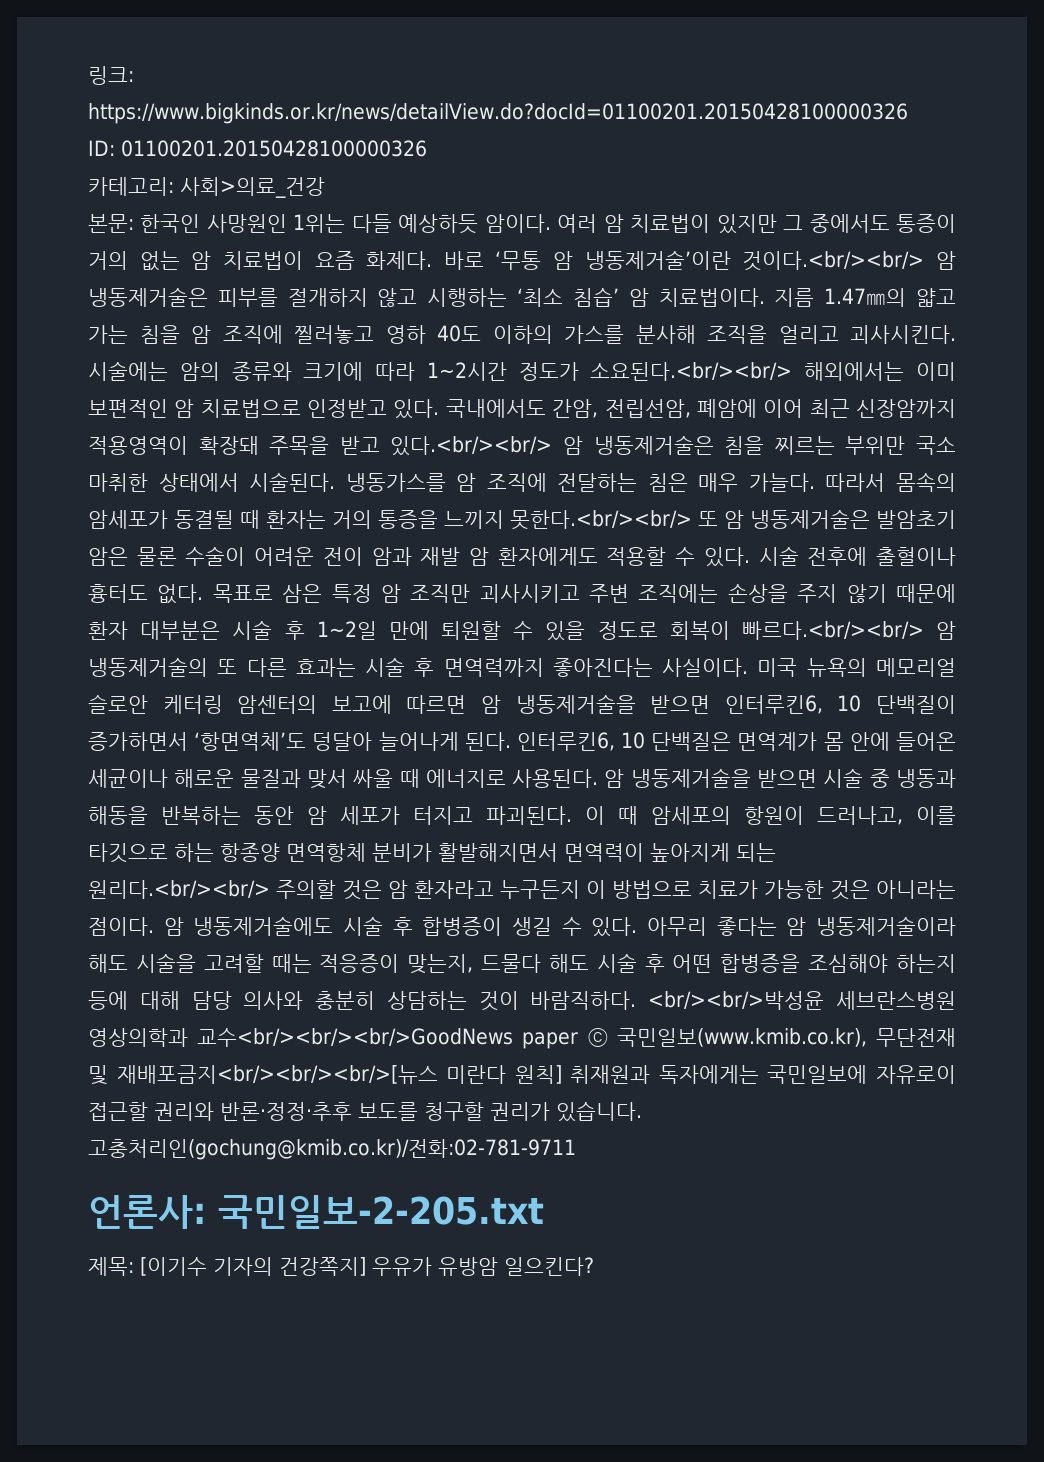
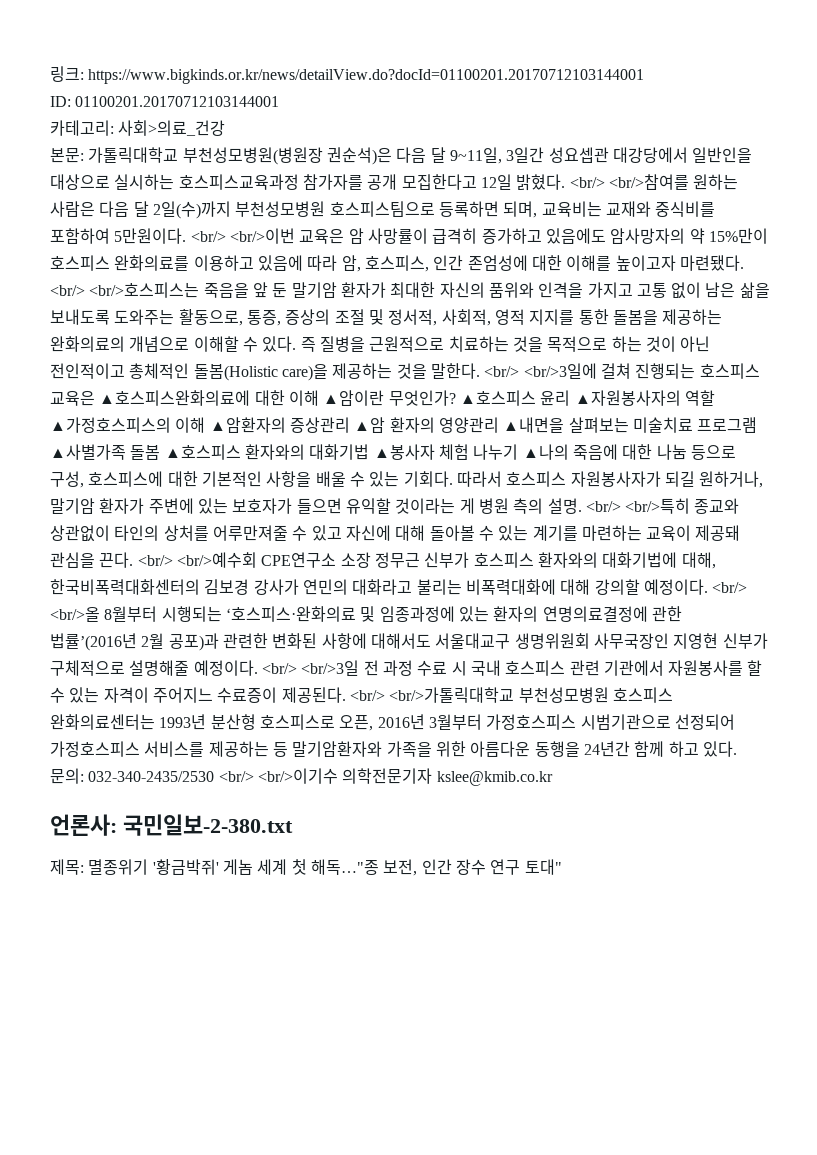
- 링크: https://www.bigkinds.or.kr/news/detailView.do?docId=01100201.20150428100000326
+ 링크: https://www.bigkinds.or.kr/news/detailView.do?docId=01100201.20170712103144001
- ID: 01100201.20150428100000326
+ ID: 01100201.20170712103144001
- 본문: 한국인 사망원인 1위는 다들 예상하듯 암이다. 여러 암 치료법이 있지만 그 중에서도 통증이 거의 없는 암 치료법이 요즘 화제다. 바로 ‘무통 암 냉동제거술’이란 것이다.<br/><br/> 암 냉동제거술은 피부를 절개하지 않고 시행하는 ‘최소 침습’ 암 치료법이다. 지름 1.47㎜의 얇고 가는 침을 암 조직에 찔러놓고 영하 40도 이하의 가스를 분사해 조직을 얼리고 괴사시킨다. 시술에는 암의 종류와 크기에 따라 1∼2시간 정도가 소요된다.<br/><br/> 해외에서는 이미 보편적인 암 치료법으로 인정받고 있다. 국내에서도 간암, 전립선암, 폐암에 이어 최근 신장암까지 적용영역이 확장돼 주목을 받고 있다.<br/><br/> 암 냉동제거술은 침을 찌르는 부위만 국소 마취한 상태에서 시술된다. 냉동가스를 암 조직에 전달하는 침은 매우 가늘다. 따라서 몸속의 암세포가 동결될 때 환자는 거의 통증을 느끼지 못한다.<br/><br/> 또 암 냉동제거술은 발암초기 암은 물론 수술이 어려운 전이 암과 재발 암 환자에게도 적용할 수 있다. 시술 전후에 출혈이나 흉터도 없다. 목표로 삼은 특정 암 조직만 괴사시키고 주변 조직에는 손상을 주지 않기 때문에 환자 대부분은 시술 후 1∼2일 만에 퇴원할 수 있을 정도로 회복이 빠르다.<br/><br/> 암 냉동제거술의 또 다른 효과는 시술 후 면역력까지 좋아진다는 사실이다. 미국 뉴욕의 메모리얼 슬로안 케터링 암센터의 보고에 따르면 암 냉동제거술을 받으면 인터루킨6, 10 단백질이 증가하면서 ‘항면역체’도 덩달아 늘어나게 된다. 인터루킨6, 10 단백질은 면역계가 몸 안에 들어온 세균이나 해로운 물질과 맞서 싸울 때 에너지로 사용된다. 암 냉동제거술을 받으면 시술 중 냉동과 해동을 반복하는 동안 암 세포가 터지고 파괴된다. 이 때 암세포의 항원이 드러나고, 이를 타깃으로 하는 항종양 면역항체 분비가 활발해지면서 면역력이 높아지게 되는 원리다.<br/><br/> 주의할 것은 암 환자라고 누구든지 이 방법으로 치료가 가능한 것은 아니라는 점이다. 암 냉동제거술에도 시술 후 합병증이 생길 수 있다. 아무리 좋다는 암 냉동제거술이라 해도 시술을 고려할 때는 적응증이 맞는지, 드물다 해도 시술 후 어떤 합병증을 조심해야 하는지 등에 대해 담당 의사와 충분히 상담하는 것이 바람직하다. <br/><br/>박성윤 세브란스병원 영상의학과 교수<br/><br/><br/>GoodNews paper ⓒ 국민일보(www.kmib.co.kr), 무단전재 및 재배포금지<br/><br/><br/>[뉴스 미란다 원칙] 취재원과 독자에게는 국민일보에 자유로이 접근할 권리와 반론·정정·추후 보도를 청구할 권리가 있습니다. 고충처리인(gochung@kmib.co.kr)/전화:02-781-9711
+ 본문: 가톨릭대학교 부천성모병원(병원장 권순석)은 다음 달 9~11일, 3일간 성요셉관 대강당에서 일반인을 대상으로 실시하는 호스피스교육과정 참가자를 공개 모집한다고 12일 밝혔다. <br/> <br/>참여를 원하는 사람은 다음 달 2일(수)까지 부천성모병원 호스피스팀으로 등록하면 되며, 교육비는 교재와 중식비를 포함하여 5만원이다. <br/> <br/>이번 교육은 암 사망률이 급격히 증가하고 있음에도 암사망자의 약 15%만이 호스피스 완화의료를 이용하고 있음에 따라 암, 호스피스, 인간 존엄성에 대한 이해를 높이고자 마련됐다. <br/> <br/>호스피스는 죽음을 앞 둔 말기암 환자가 최대한 자신의 품위와 인격을 가지고 고통 없이 남은 삶을 보내도록 도와주는 활동으로, 통증, 증상의 조절 및 정서적, 사회적, 영적 지지를 통한 돌봄을 제공하는 완화의료의 개념으로 이해할 수 있다. 즉 질병을 근원적으로 치료하는 것을 목적으로 하는 것이 아닌 전인적이고 총체적인 돌봄(Holistic care)을 제공하는 것을 말한다. <br/> <br/>3일에 걸쳐 진행되는 호스피스 교육은 ▲호스피스완화의료에 대한 이해 ▲암이란 무엇인가? ▲호스피스 윤리 ▲자원봉사자의 역할 ▲가정호스피스의 이해 ▲암환자의 증상관리 ▲암 환자의 영양관리 ▲내면을 살펴보는 미술치료 프로그램 ▲사별가족 돌봄 ▲호스피스 환자와의 대화기법 ▲봉사자 체험 나누기 ▲나의 죽음에 대한 나눔 등으로 구성, 호스피스에 대한 기본적인 사항을 배울 수 있는 기회다. 따라서 호스피스 자원봉사자가 되길 원하거나, 말기암 환자가 주변에 있는 보호자가 들으면 유익할 것이라는 게 병원 측의 설명. <br/> <br/>특히 종교와 상관없이 타인의 상처를 어루만져줄 수 있고 자신에 대해 돌아볼 수 있는 계기를 마련하는 교육이 제공돼 관심을 끈다. <br/> <br/>예수회 CPE연구소 소장 정무근 신부가 호스피스 환자와의 대화기법에 대해, 한국비폭력대화센터의 김보경 강사가 연민의 대화라고 불리는 비폭력대화에 대해 강의할 예정이다. <br/> <br/>올 8월부터 시행되는 ‘호스피스·완화의료 및 임종과정에 있는 환자의 연명의료결정에 관한 법률’(2016년 2월 공포)과 관련한 변화된 사항에 대해서도 서울대교구 생명위원회 사무국장인 지영현 신부가 구체적으로 설명해줄 예정이다. <br/> <br/>3일 전 과정 수료 시 국내 호스피스 관련 기관에서 자원봉사를 할 수 있는 자격이 주어지느 수료증이 제공된다. <br/> <br/>가톨릭대학교 부천성모병원 호스피스 완화의료센터는 1993년 분산형 호스피스로 오픈, 2016년 3월부터 가정호스피스 시범기관으로 선정되어 가정호스피스 서비스를 제공하는 등 말기암환자와 가족을 위한 아름다운 동행을 24년간 함께 하고 있다. 문의: 032-340-2435/2530 <br/> <br/>이기수 의학전문기자 kslee@kmib.co.kr
- 언론사: 국민일보-2-205.txt
+ 언론사: 국민일보-2-380.txt
- 제목: [이기수 기자의 건강쪽지] 우유가 유방암 일으킨다?
+ 제목: 멸종위기 '황금박쥐' 게놈 세계 첫 해독…"종 보전, 인간 장수 연구 토대"

